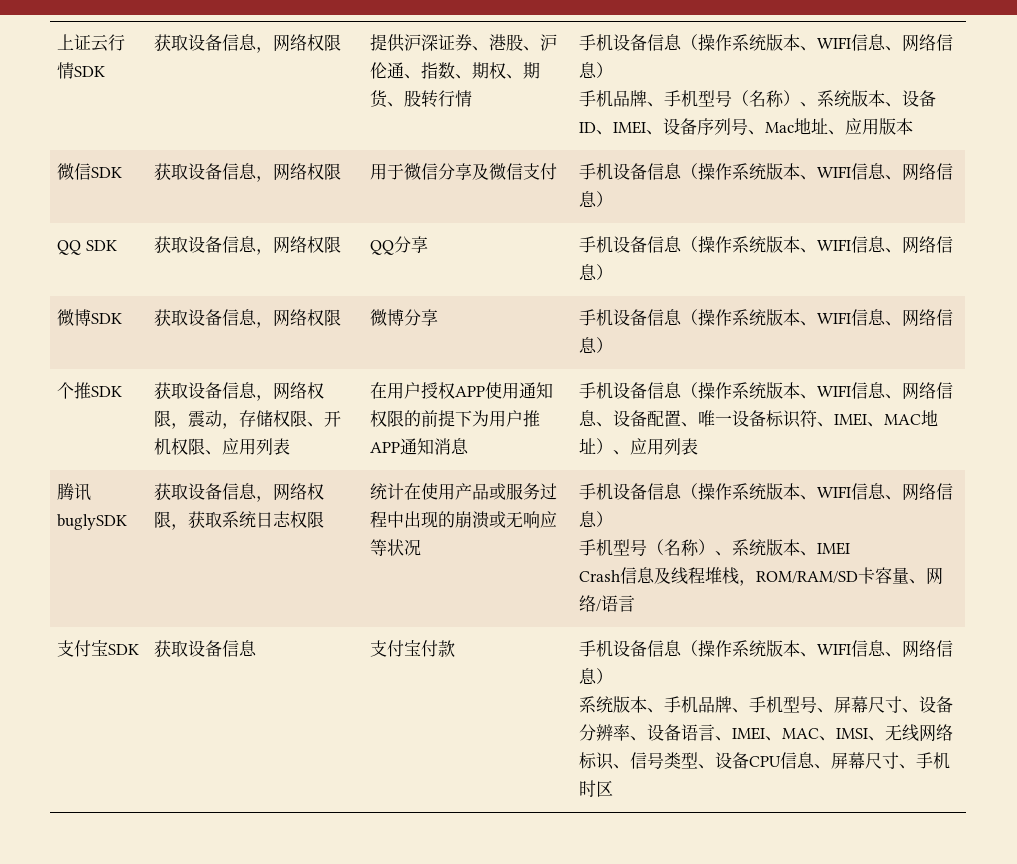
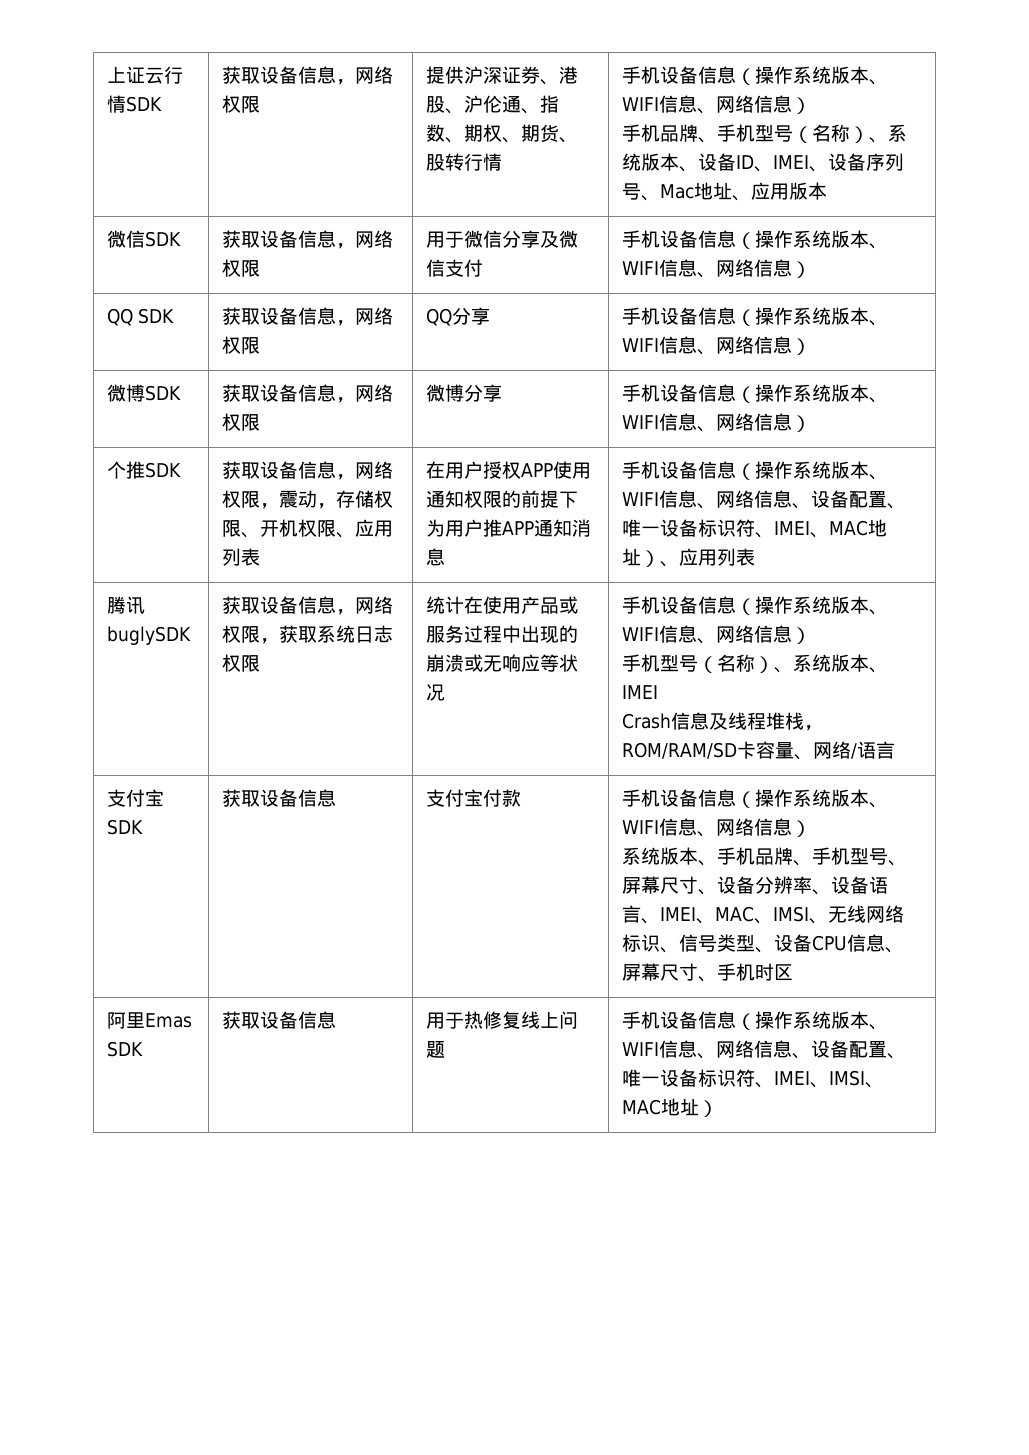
+ 阿里Emas SDK | 获取设备信息 | 用于热修复线上问题 | 手机设备信息（操作系统版本、WIFI信息、网络信息、设备配置、唯一设备标识符、IMEI、IMSI、MAC地址）

